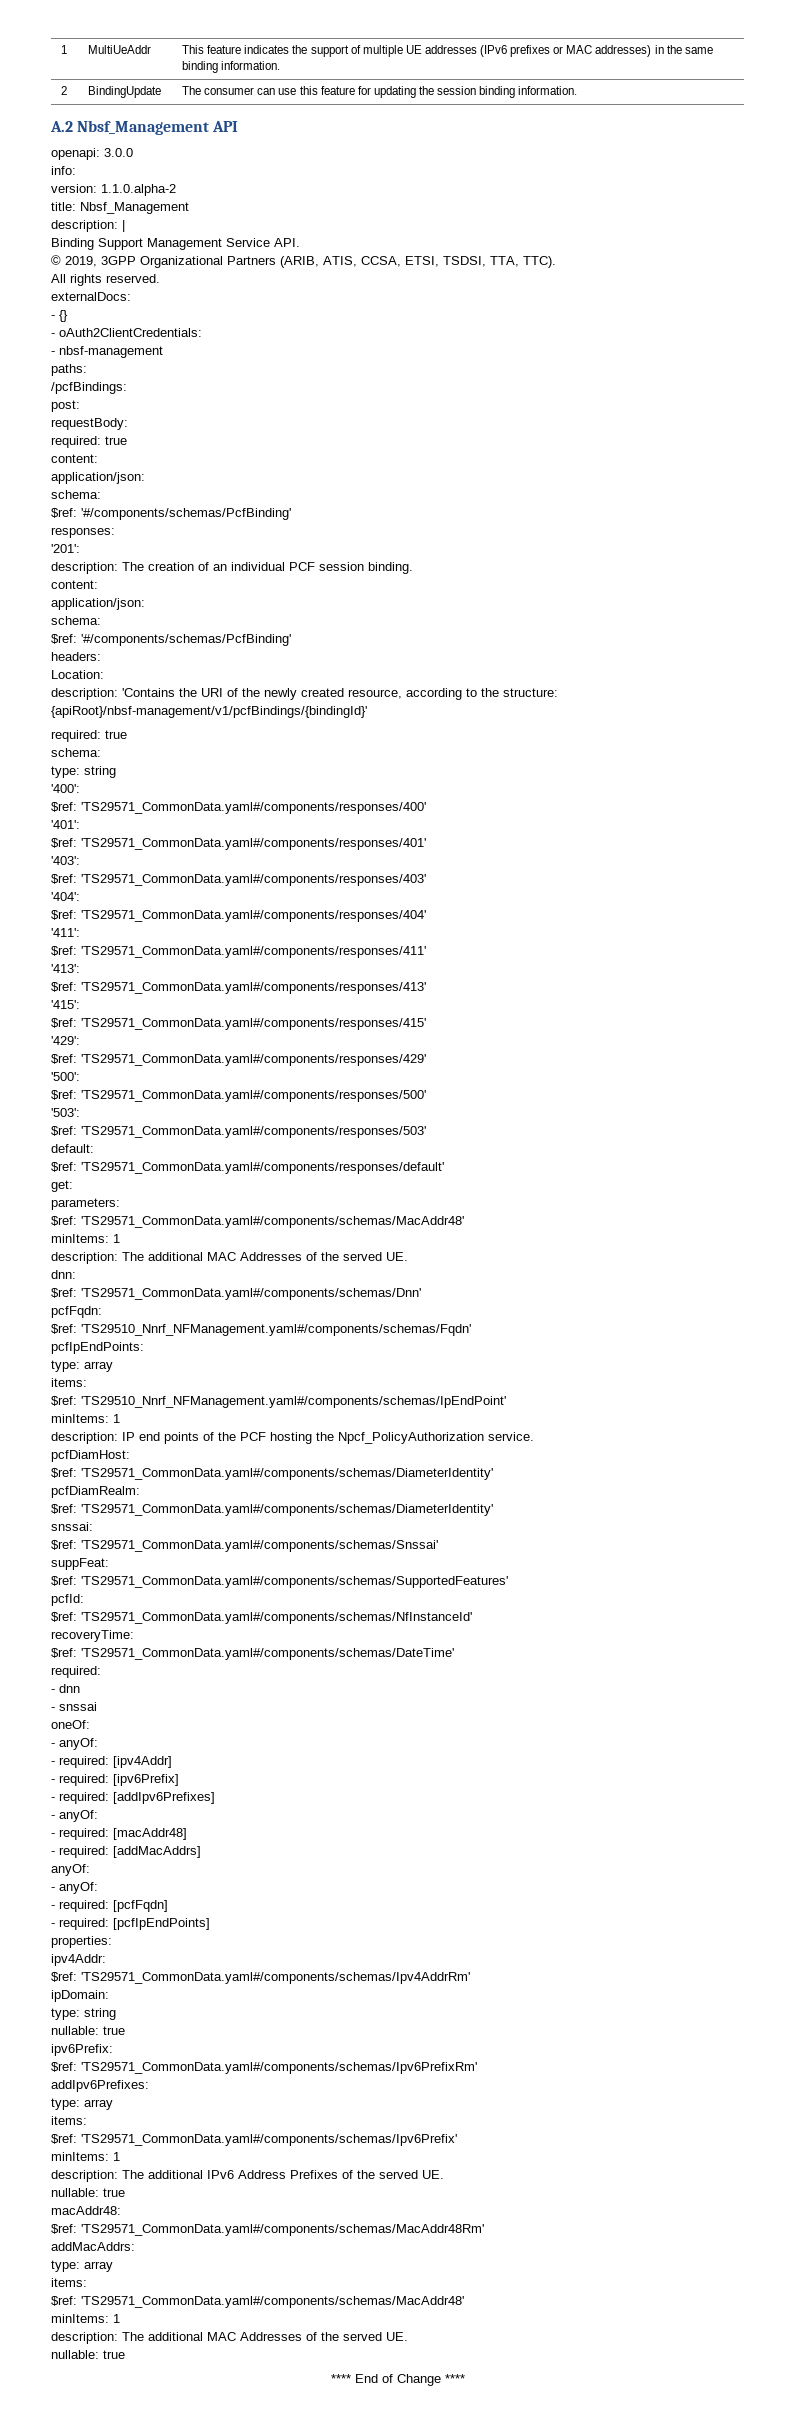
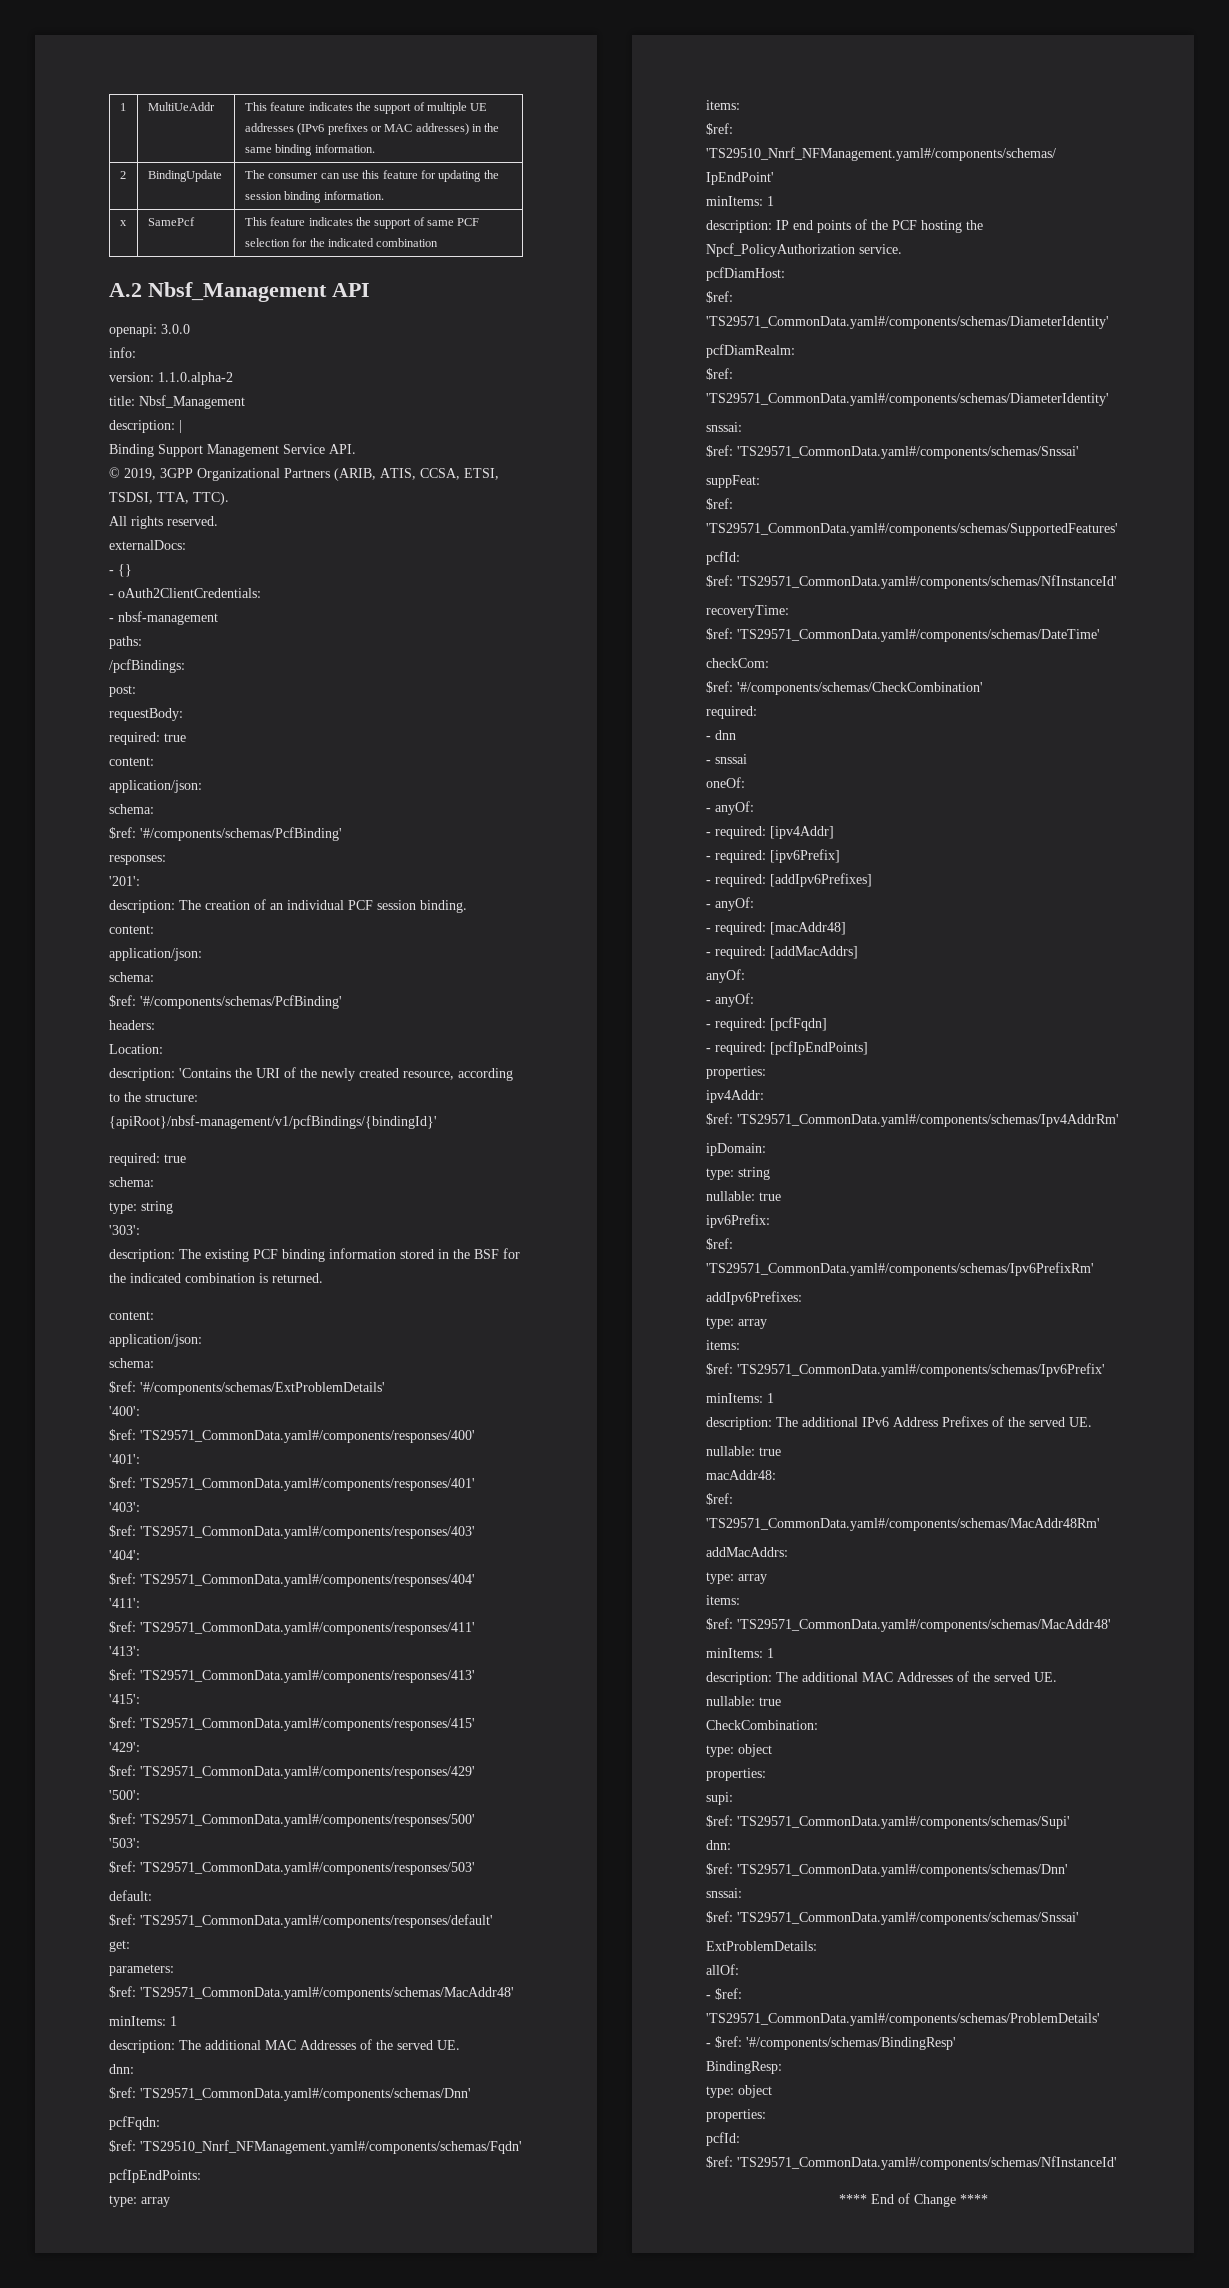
+ x | SamePcf | This feature indicates the support of same PCF selection for the indicated combination
+ '303':
+ description: The existing PCF binding information stored in the BSF for the indicated combination is returned.
+ content:
+ application/json:
+ schema:
+ $ref: '#/components/schemas/ExtProblemDetails'
+ checkCom:
+ $ref: '#/components/schemas/CheckCombination'
+ CheckCombination:
+ type: object
+ properties:
+ supi:
+ $ref: 'TS29571_CommonData.yaml#/components/schemas/Supi'
+ dnn:
+ $ref: 'TS29571_CommonData.yaml#/components/schemas/Dnn'
+ snssai:
+ $ref: 'TS29571_CommonData.yaml#/components/schemas/Snssai'
+ ExtProblemDetails:
+ allOf:
+ - $ref: 'TS29571_CommonData.yaml#/components/schemas/ProblemDetails'
+ - $ref: '#/components/schemas/BindingResp'
+ BindingResp:
+ type: object
+ properties:
+ pcfId:
+ $ref: 'TS29571_CommonData.yaml#/components/schemas/NfInstanceId'

